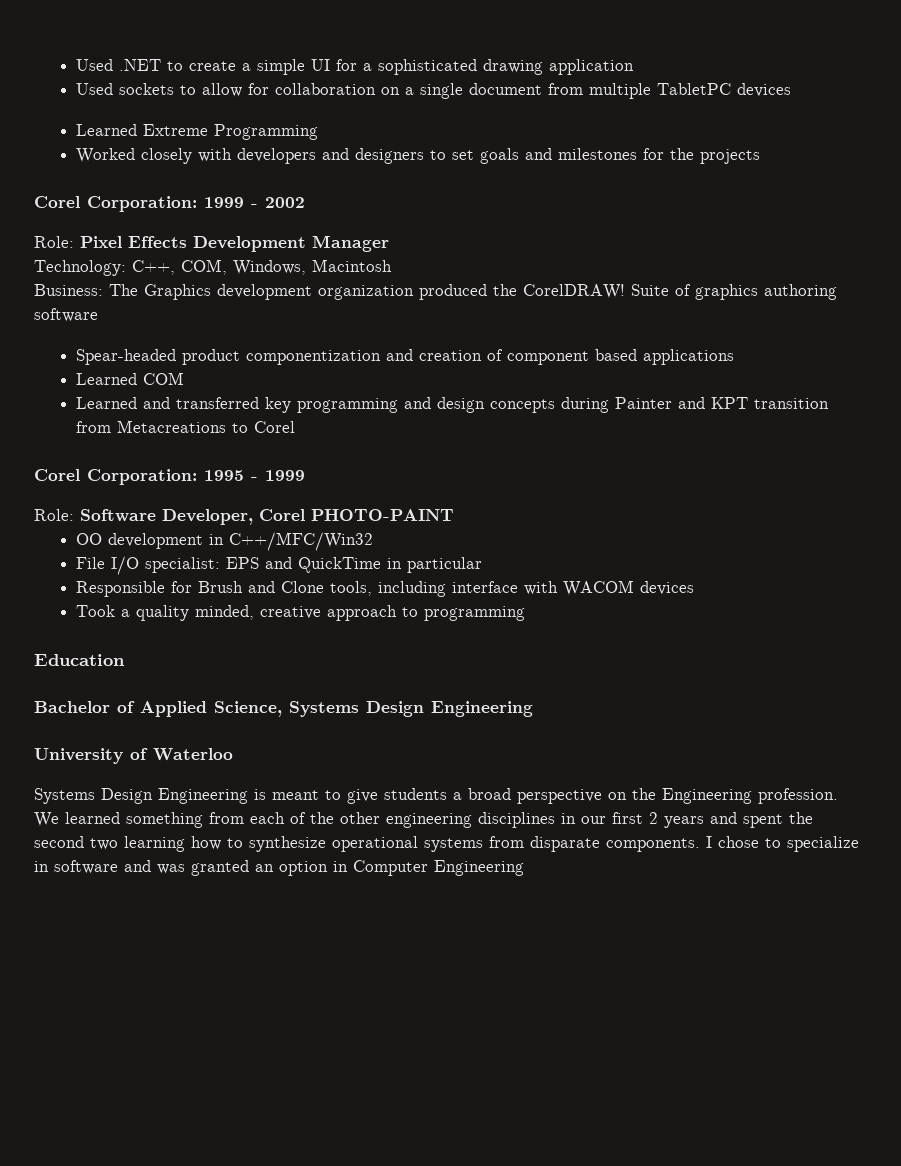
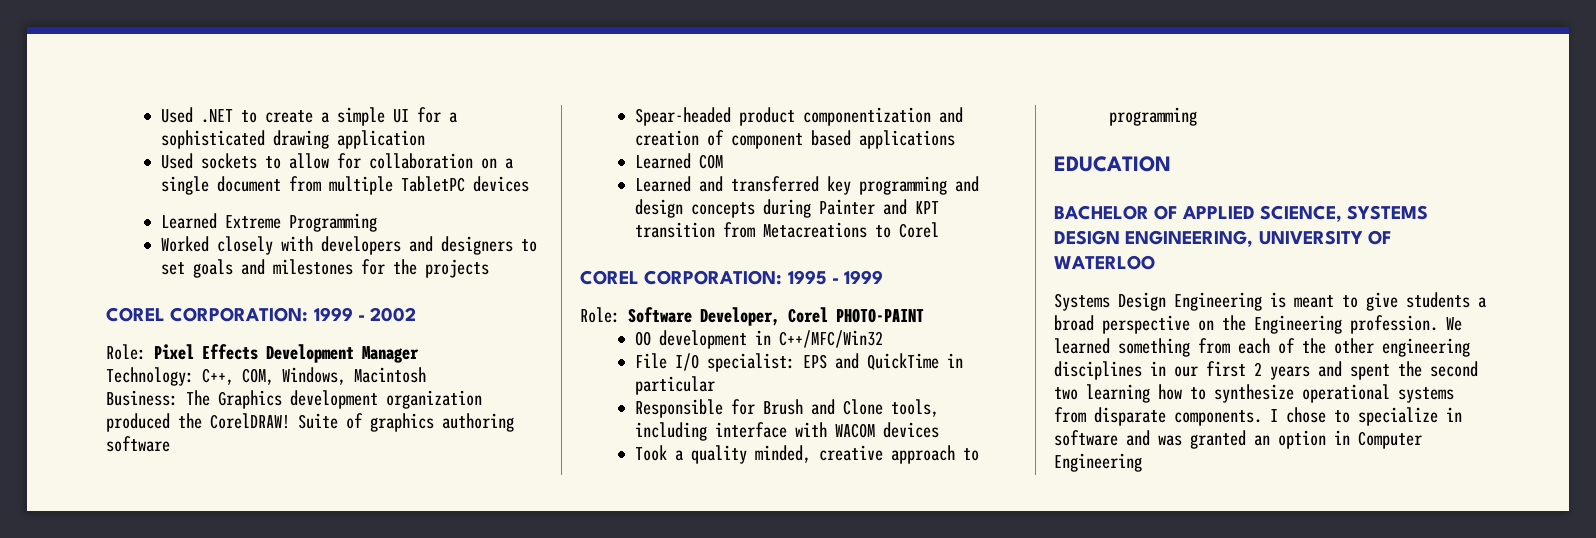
- Corel Corporation: 1999 - 2002
+ COREL CORPORATION: 1999 - 2002
- Corel Corporation: 1995 - 1999
+ COREL CORPORATION: 1995 - 1999
- Education
- Bachelor of Applied Science, Systems Design Engineering
- University of Waterloo
+ EDUCATION
+ BACHELOR OF APPLIED SCIENCE, SYSTEMS DESIGN ENGINEERING, UNIVERSITY OF WATERLOO

